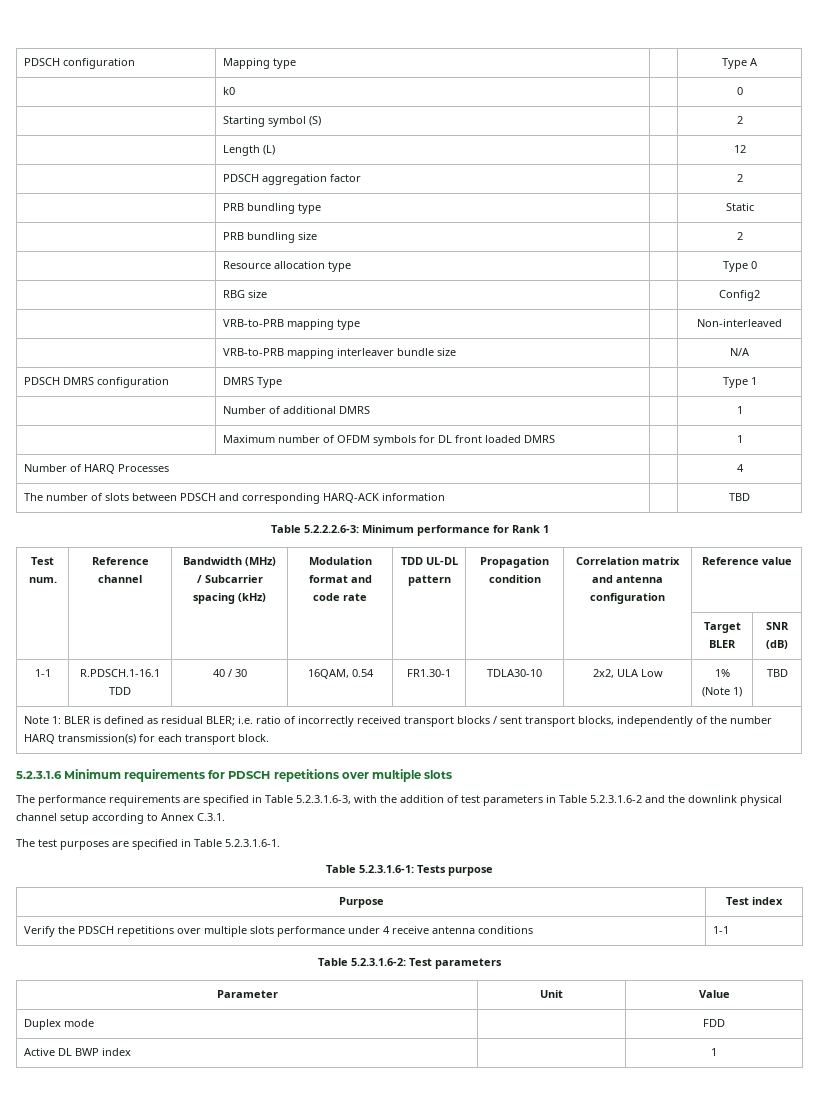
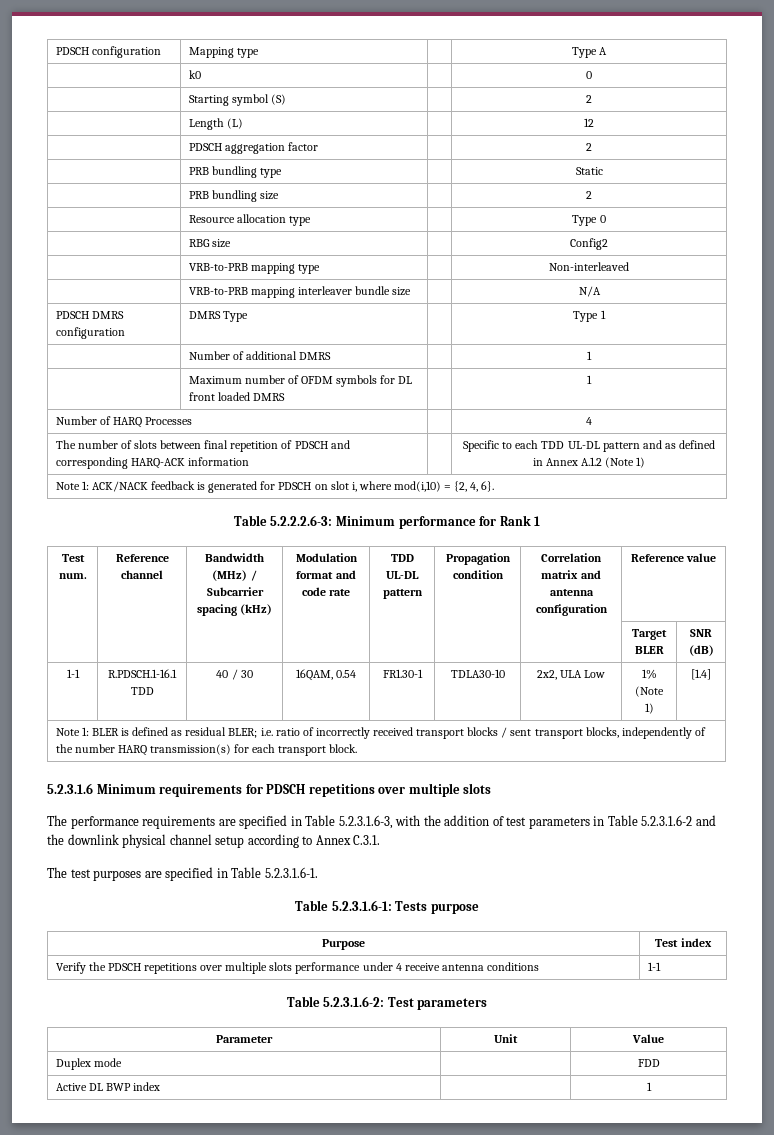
- The number of slots between PDSCH and corresponding HARQ-ACK information | | TBD
+ The number of slots between final repetition of PDSCH and corresponding HARQ-ACK information | | Specific to each TDD UL-DL pattern and as defined in Annex A.1.2 (Note 1)
+ Note 1: ACK/NACK feedback is generated for PDSCH on slot i, where mod(i,10) = {2, 4, 6}.
- 1-1 | R.PDSCH.1-16.1 TDD | 40 / 30 | 16QAM, 0.54 | FR1.30-1 | TDLA30-10 | 2x2, ULA Low | 1% (Note 1) | TBD
+ 1-1 | R.PDSCH.1-16.1 TDD | 40 / 30 | 16QAM, 0.54 | FR1.30-1 | TDLA30-10 | 2x2, ULA Low | 1% (Note 1) | [1.4]

